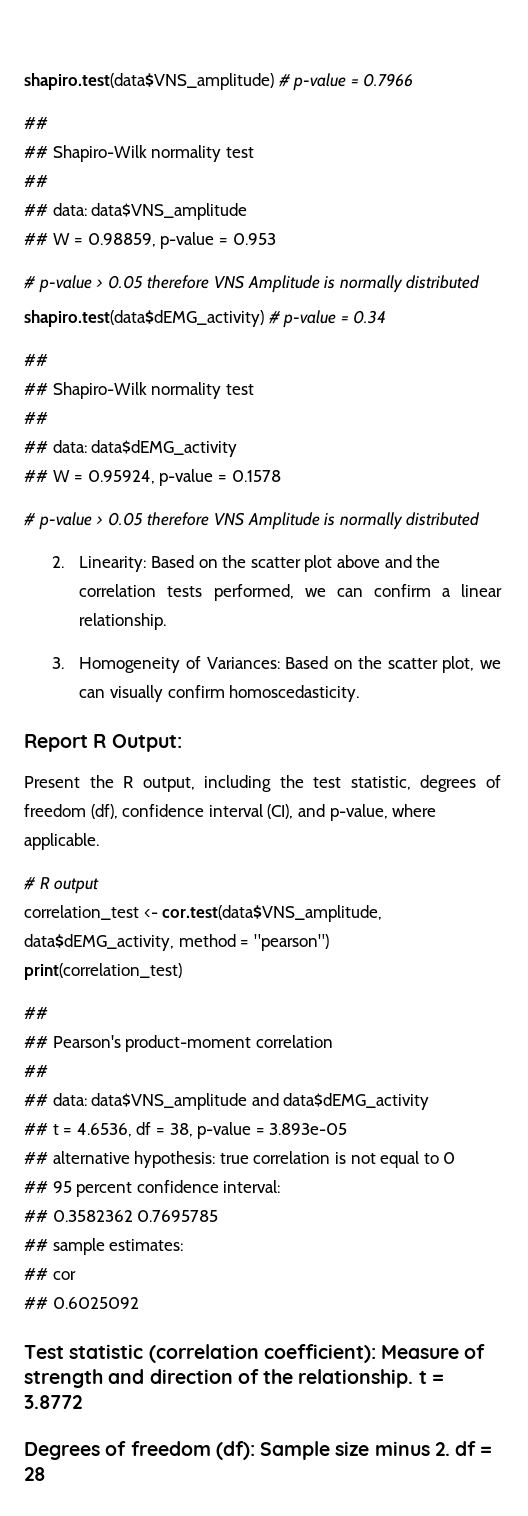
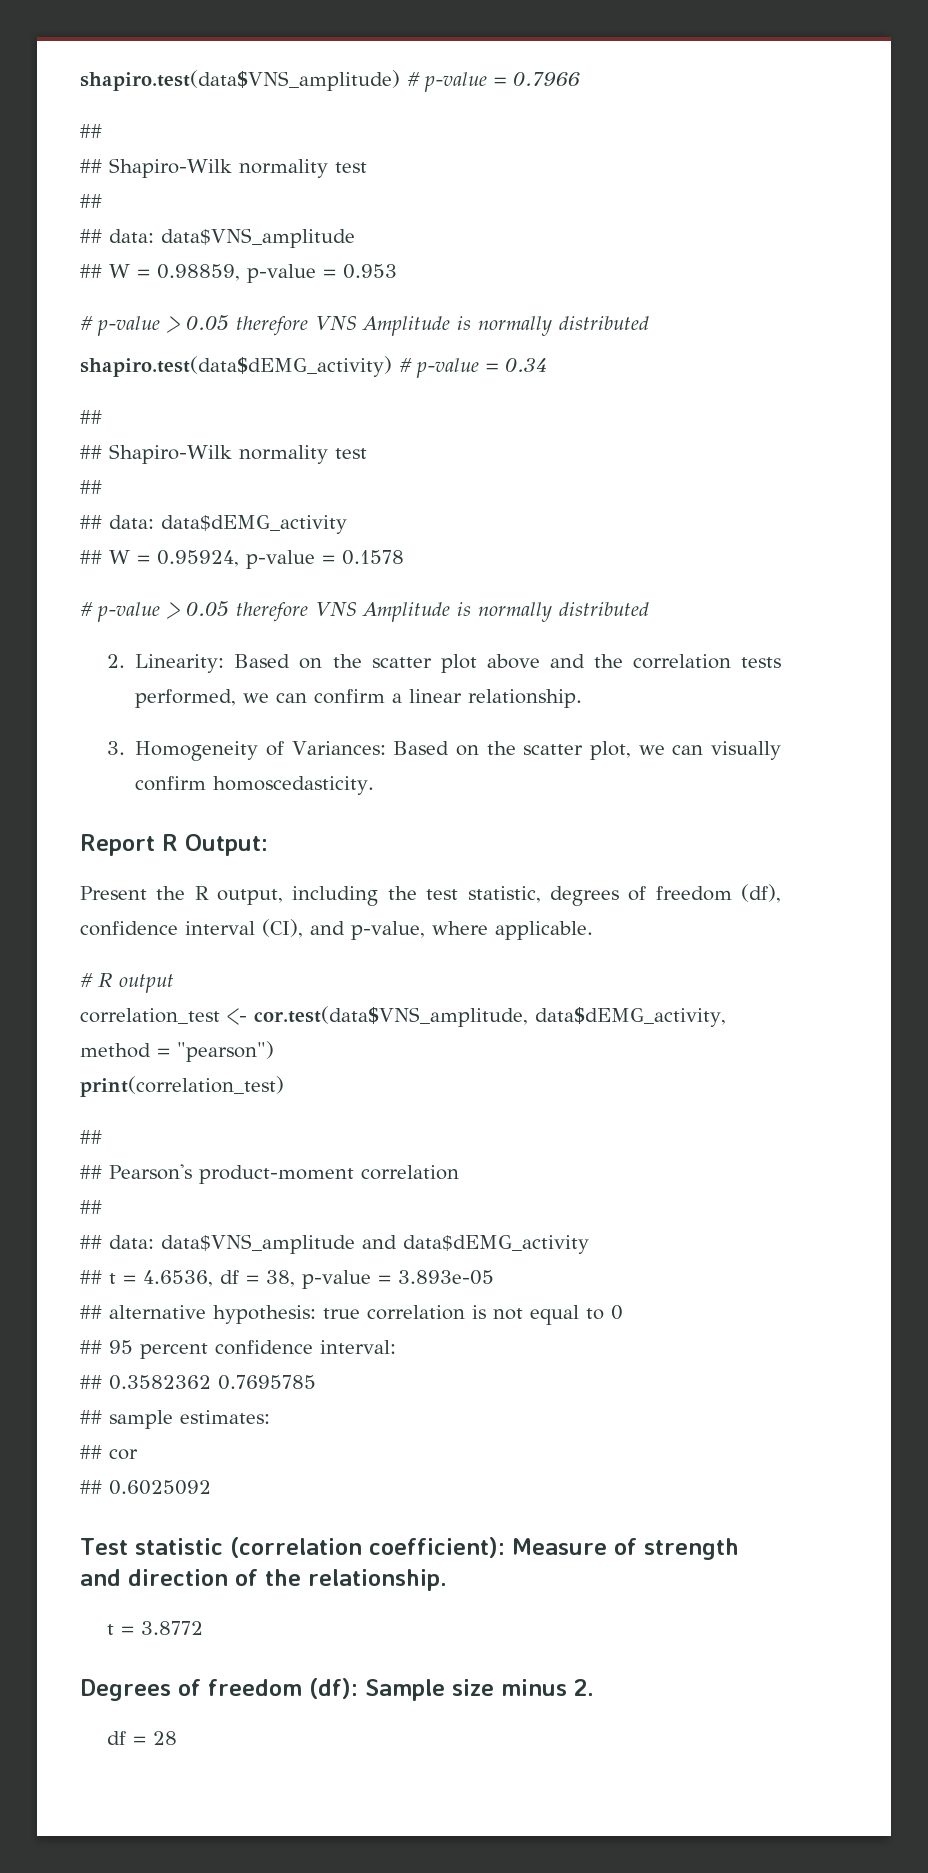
- Test statistic (correlation coefficient): Measure of strength and direction of the relationship. t = 3.8772
+ Test statistic (correlation coefficient): Measure of strength and direction of the relationship.
+ t = 3.8772
- Degrees of freedom (df): Sample size minus 2. df = 28
+ Degrees of freedom (df): Sample size minus 2.
+ df = 28

